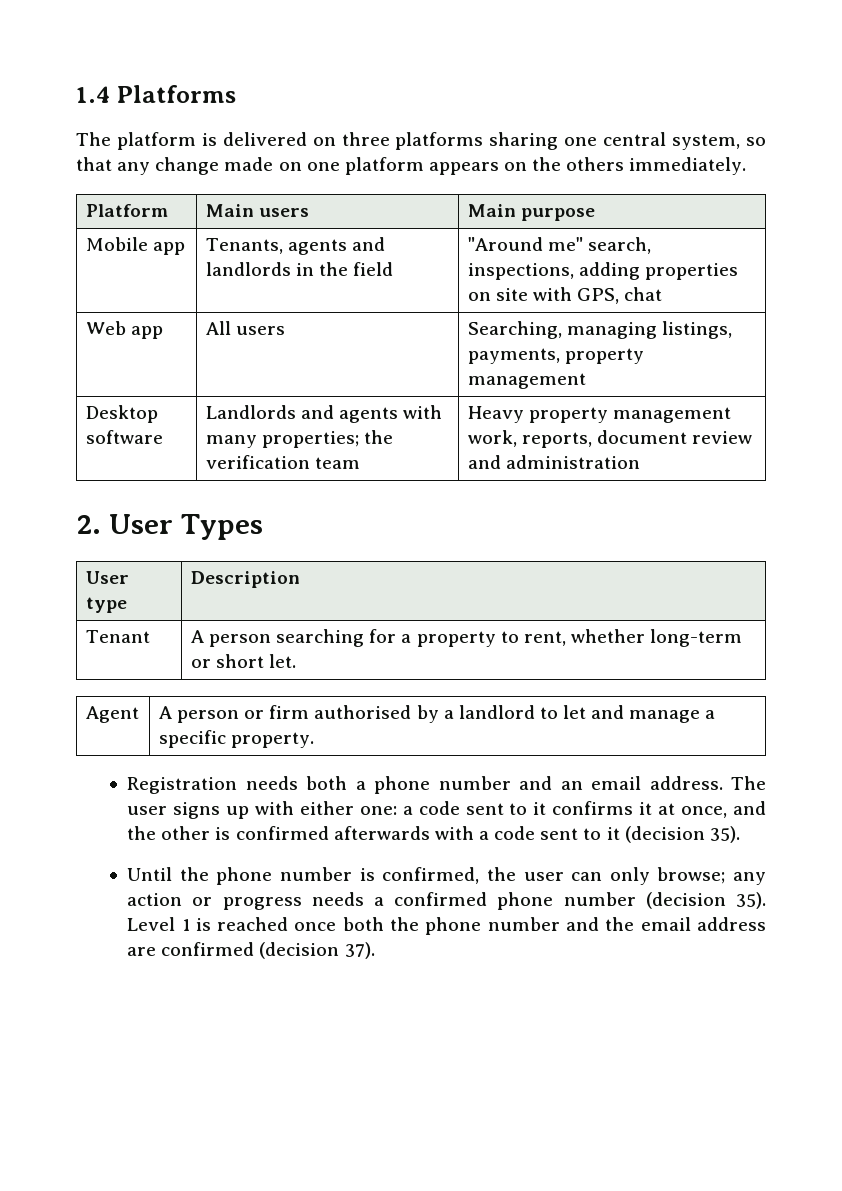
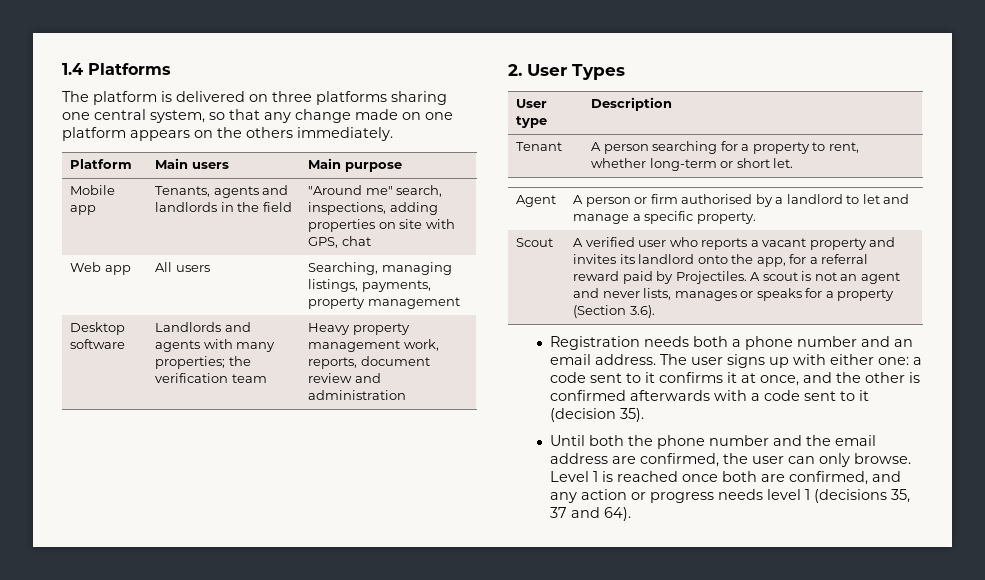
+ Scout | A verified user who reports a vacant property and invites its landlord onto the app, for a referral reward paid by Projectiles. A scout is not an agent and never lists, manages or speaks for a property (Section 3.6).
- Until the phone number is confirmed, the user can only browse; any action or progress needs a confirmed phone number (decision 35). Level 1 is reached once both the phone number and the email address are confirmed (decision 37).
+ Until both the phone number and the email address are confirmed, the user can only browse. Level 1 is reached once both are confirmed, and any action or progress needs level 1 (decisions 35, 37 and 64).

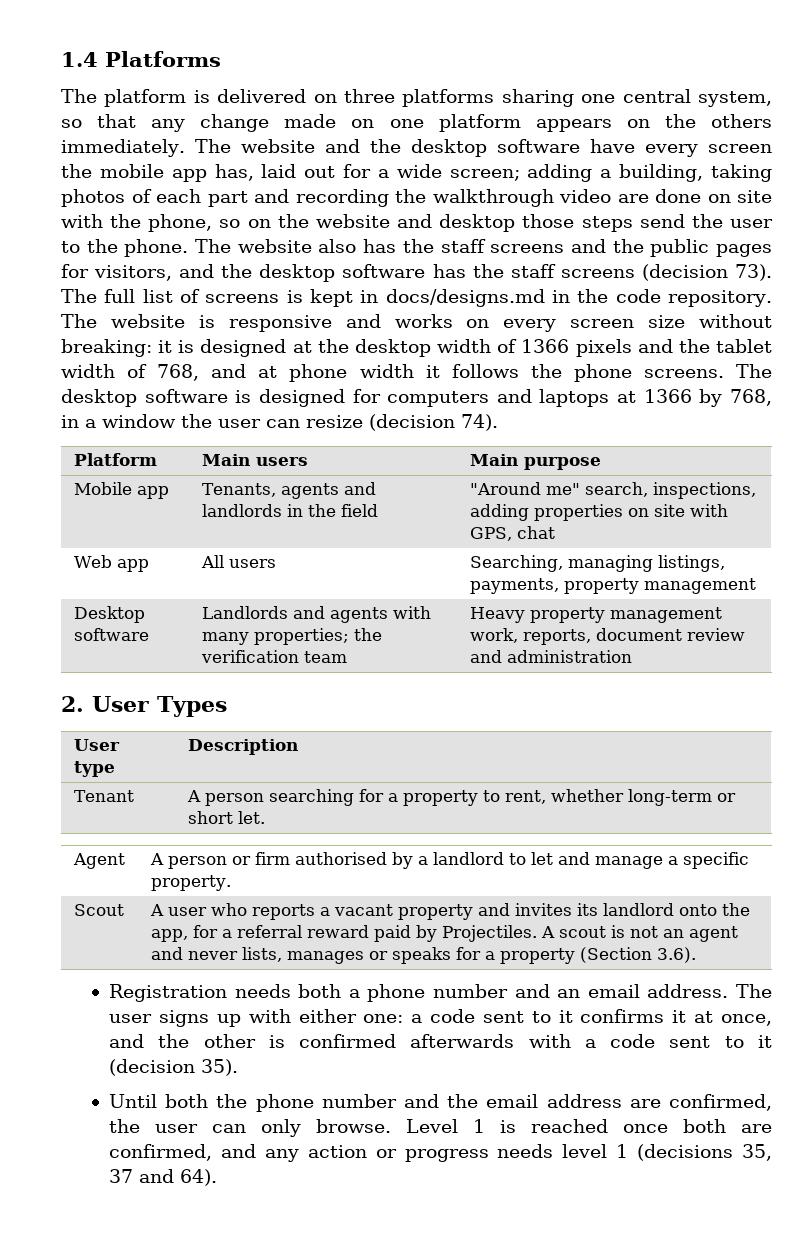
+ The website and the desktop software have every screen the mobile app has, laid out for a wide screen; adding a building, taking photos of each part and recording the walkthrough video are done on site with the phone, so on the website and desktop those steps send the user to the phone. The website also has the staff screens and the public pages for visitors, and the desktop software has the staff screens (decision 73). The full list of screens is kept in docs/designs.md in the code repository. The website is responsive and works on every screen size without breaking: it is designed at the desktop width of 1366 pixels and the tablet width of 768, and at phone width it follows the phone screens. The desktop software is designed for computers and laptops at 1366 by 768, in a window the user can resize (decision 74).
- Scout | A verified user who reports a vacant property and invites its landlord onto the app, for a referral reward paid by Projectiles. A scout is not an agent and never lists, manages or speaks for a property (Section 3.6).
+ Scout | A user who reports a vacant property and invites its landlord onto the app, for a referral reward paid by Projectiles. A scout is not an agent and never lists, manages or speaks for a property (Section 3.6).

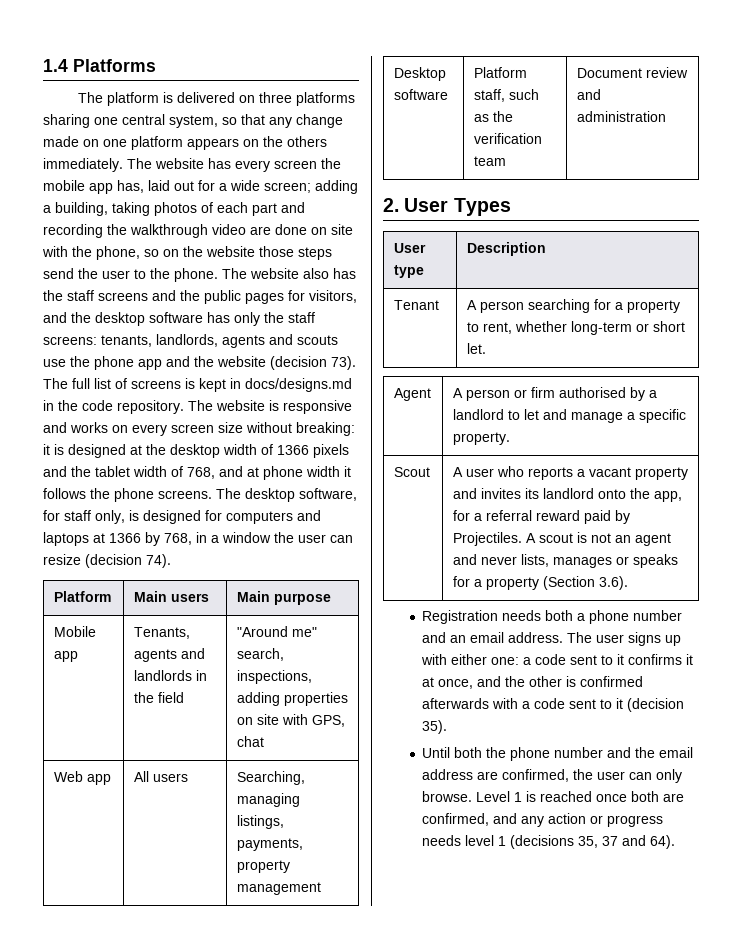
- The website and the desktop software have every screen the mobile app has, laid out for a wide screen; adding a building, taking photos of each part and recording the walkthrough video are done on site with the phone, so on the website and desktop those steps send the user to the phone.
+ The website has every screen the mobile app has, laid out for a wide screen; adding a building, taking photos of each part and recording the walkthrough video are done on site with the phone, so on the website those steps send the user to the phone.
- The website also has the staff screens and the public pages for visitors, and the desktop software has the staff screens (decision 73).
+ The website also has the staff screens and the public pages for visitors, and the desktop software has only the staff screens: tenants, landlords, agents and scouts use the phone app and the website (decision 73).
- The desktop software is designed for computers and laptops at 1366 by 768, in a window the user can resize (decision 74).
+ The desktop software, for staff only, is designed for computers and laptops at 1366 by 768, in a window the user can resize (decision 74).
- Desktop software | Landlords and agents with many properties; the verification team | Heavy property management work, reports, document review and administration
+ Desktop software | Platform staff, such as the verification team | Document review and administration

